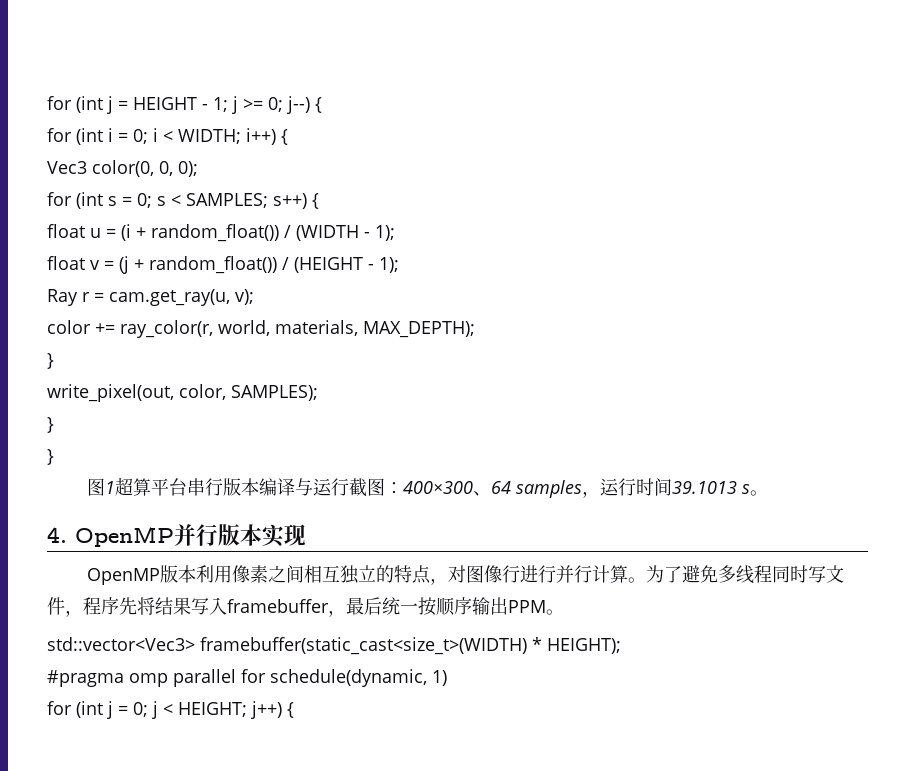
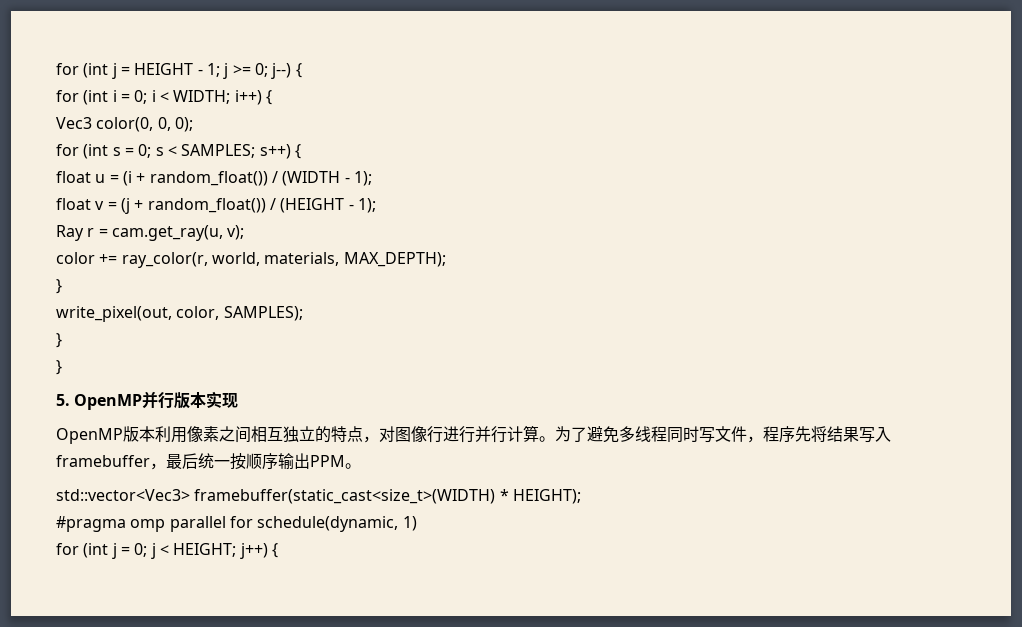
- 图1超算平台串行版本编译与运行截图：400×300、64 samples，运行时间39.1013 s。
- 4. OpenMP并行版本实现
+ 5. OpenMP并行版本实现

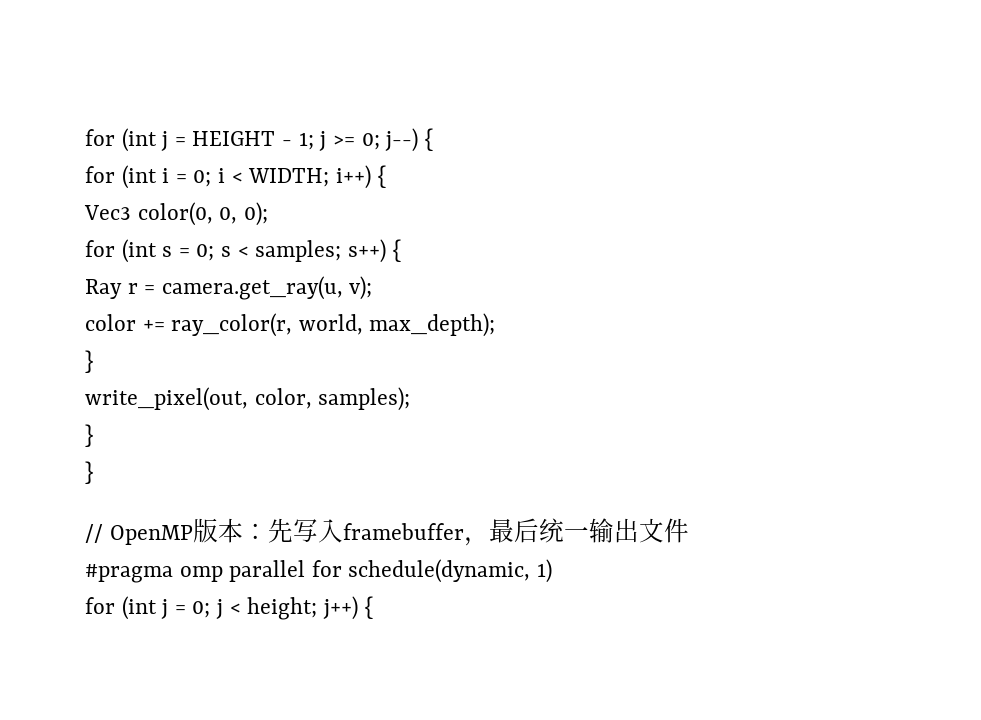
- for (int s = 0; s < SAMPLES; s++) {
+ for (int s = 0; s < samples; s++) {
- float u = (i + random_float()) / (WIDTH - 1);
- float v = (j + random_float()) / (HEIGHT - 1);
- Ray r = cam.get_ray(u, v);
+ Ray r = camera.get_ray(u, v);
- color += ray_color(r, world, materials, MAX_DEPTH);
+ color += ray_color(r, world, max_depth);
- write_pixel(out, color, SAMPLES);
+ write_pixel(out, color, samples);
- 5. OpenMP并行版本实现
- OpenMP版本利用像素之间相互独立的特点，对图像行进行并行计算。为了避免多线程同时写文件，程序先将结果写入framebuffer，最后统一按顺序输出PPM。
- std::vector<Vec3> framebuffer(static_cast<size_t>(WIDTH) * HEIGHT);
+ // OpenMP版本：先写入framebuffer，最后统一输出文件
- for (int j = 0; j < HEIGHT; j++) {
+ for (int j = 0; j < height; j++) {

